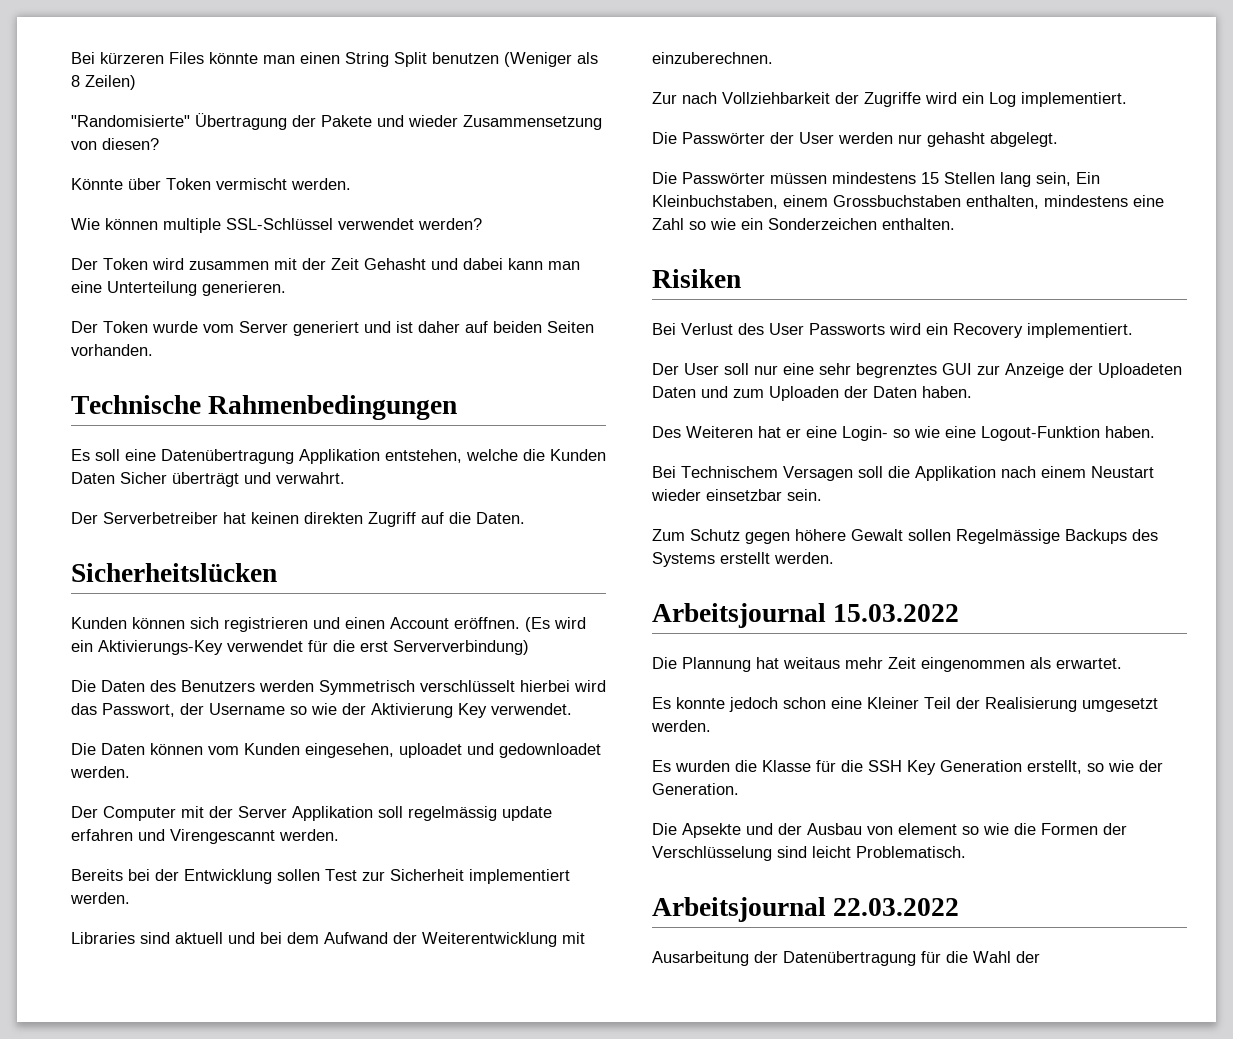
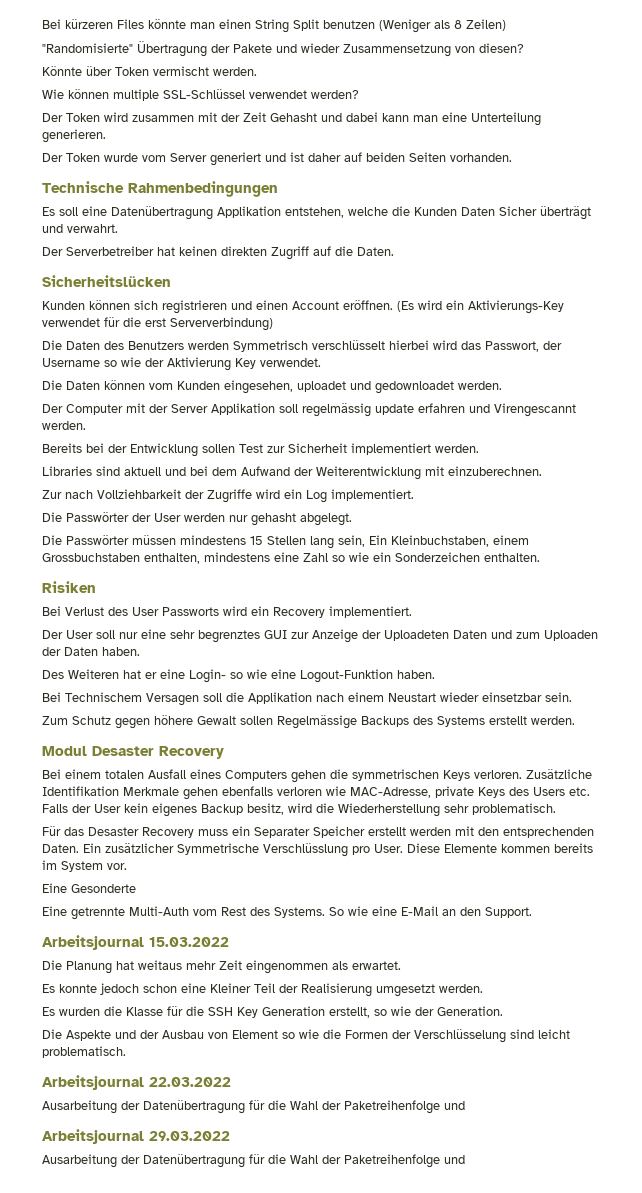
+ Modul Desaster Recovery
+ Bei einem totalen Ausfall eines Computers gehen die symmetrischen Keys verloren. Zusätzliche Identifikation Merkmale gehen ebenfalls verloren wie MAC-Adresse, private Keys des Users etc. Falls der User kein eigenes Backup besitz, wird die Wiederherstellung sehr problematisch.
+ Für das Desaster Recovery muss ein Separater Speicher erstellt werden mit den entsprechenden Daten. Ein zusätzlicher Symmetrische Verschlüsslung pro User. Diese Elemente kommen bereits im System vor.
+ Eine Gesonderte
+ Eine getrennte Multi-Auth vom Rest des Systems. So wie eine E-Mail an den Support.
- Die Plannung hat weitaus mehr Zeit eingenommen als erwartet.
+ Die Planung hat weitaus mehr Zeit eingenommen als erwartet.
- Die Apsekte und der Ausbau von element so wie die Formen der Verschlüsselung sind leicht Problematisch.
+ Die Aspekte und der Ausbau von Element so wie die Formen der Verschlüsselung sind leicht problematisch.
  Arbeitsjournal 22.03.2022
- Ausarbeitung der Datenübertragung für die Wahl der
+ Ausarbeitung der Datenübertragung für die Wahl der Paketreihenfolge und
+ Arbeitsjournal 29.03.2022
+ Ausarbeitung der Datenübertragung für die Wahl der Paketreihenfolge und

